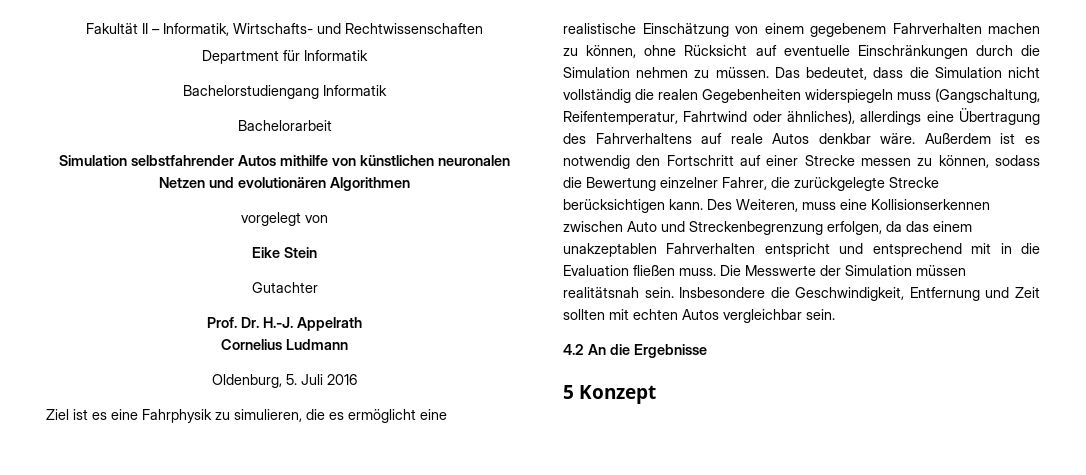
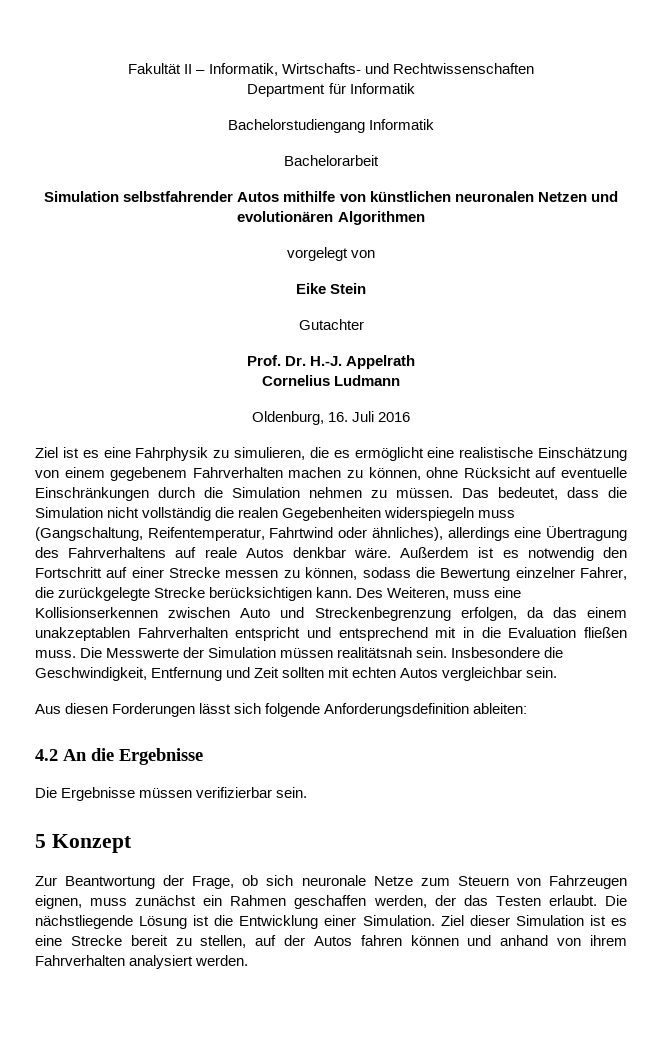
- Oldenburg, 5. Juli 2016
+ Oldenburg, 16. Juli 2016
+ Aus diesen Forderungen lässt sich folgende Anforderungsdefinition ableiten:
  4.2 An die Ergebnisse
+ Die Ergebnisse müssen verifizierbar sein.
  5 Konzept
+ Zur Beantwortung der Frage, ob sich neuronale Netze zum Steuern von Fahrzeugen eignen, muss zunächst ein Rahmen geschaffen werden, der das Testen erlaubt. Die nächstliegende Lösung ist die Entwicklung einer Simulation. Ziel dieser Simulation ist es eine Strecke bereit zu stellen, auf der Autos fahren können und anhand von ihrem Fahrverhalten analysiert werden.

